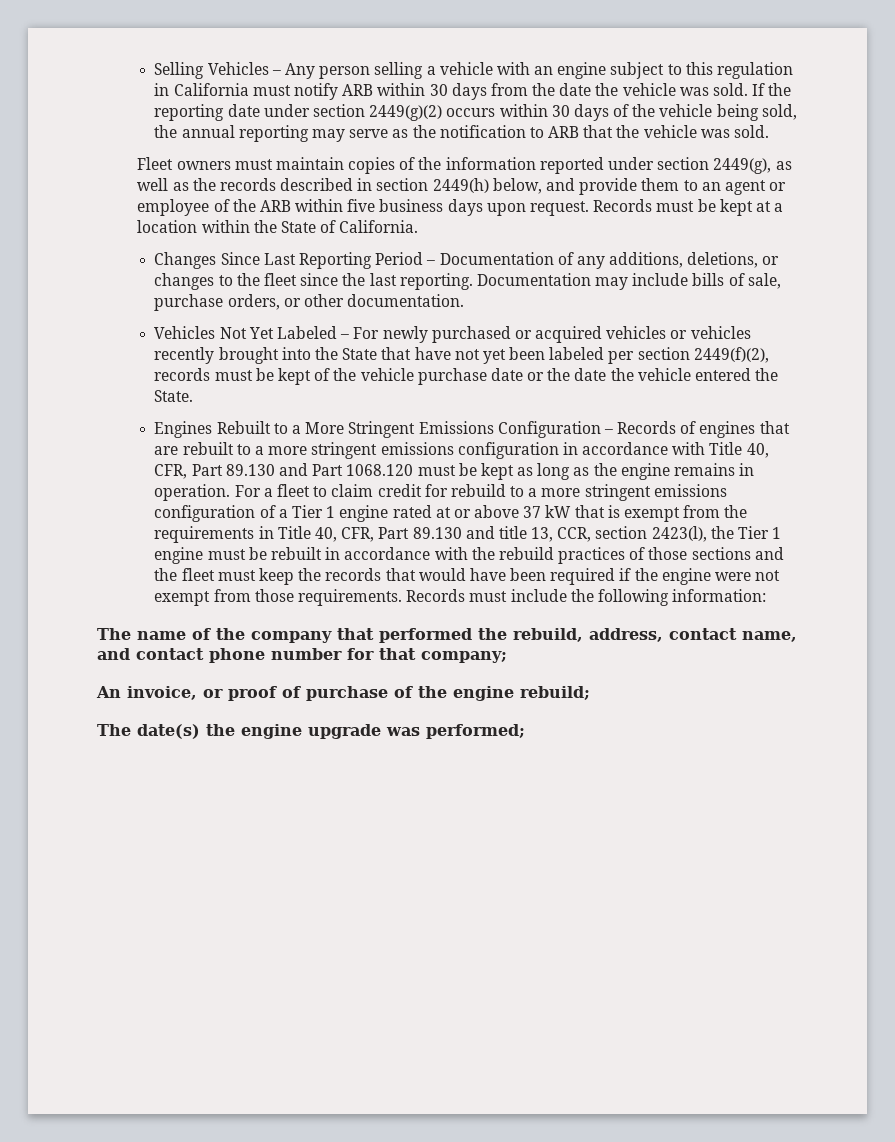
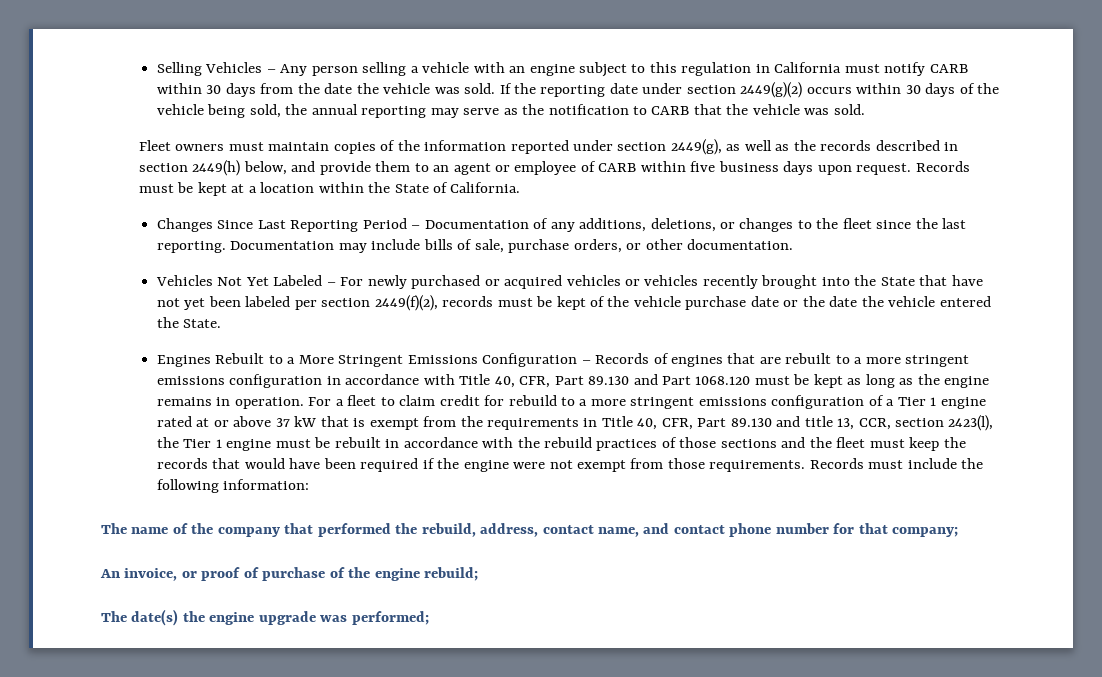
- Selling Vehicles – Any person selling a vehicle with an engine subject to this regulation in California must notify ARB within 30 days from the date the vehicle was sold.
+ Selling Vehicles – Any person selling a vehicle with an engine subject to this regulation in California must notify CARB within 30 days from the date the vehicle was sold.
- If the reporting date under section 2449(g)(2) occurs within 30 days of the vehicle being sold, the annual reporting may serve as the notification to ARB that the vehicle was sold.
+ If the reporting date under section 2449(g)(2) occurs within 30 days of the vehicle being sold, the annual reporting may serve as the notification to CARB that the vehicle was sold.
- Fleet owners must maintain copies of the information reported under section 2449(g), as well as the records described in section 2449(h) below, and provide them to an agent or employee of the ARB within five business days upon request.
+ Fleet owners must maintain copies of the information reported under section 2449(g), as well as the records described in section 2449(h) below, and provide them to an agent or employee of CARB within five business days upon request.

